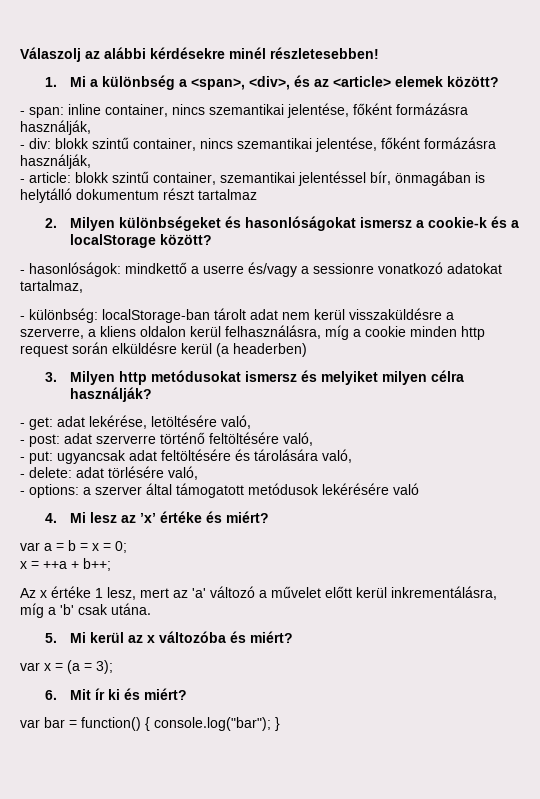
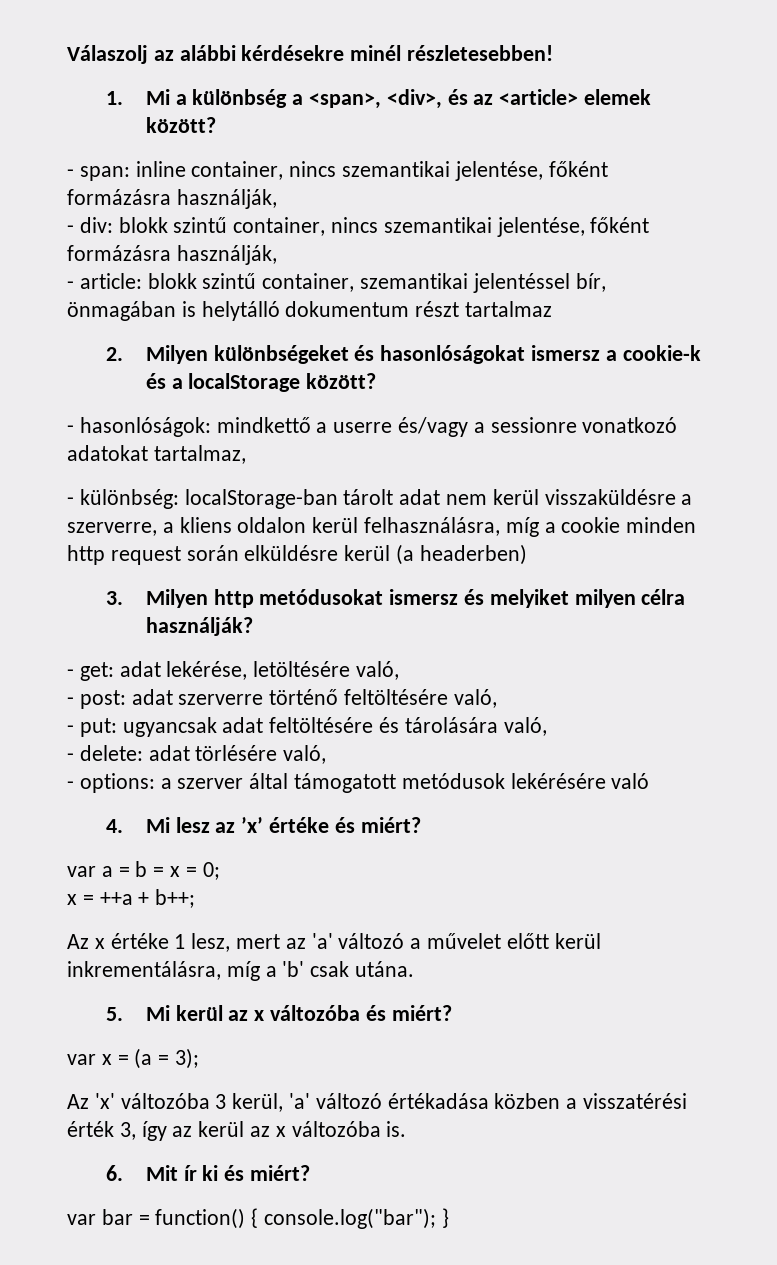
+ Az 'x' változóba 3 kerül, 'a' változó értékadása közben a visszatérési érték 3, így az kerül az x változóba is.

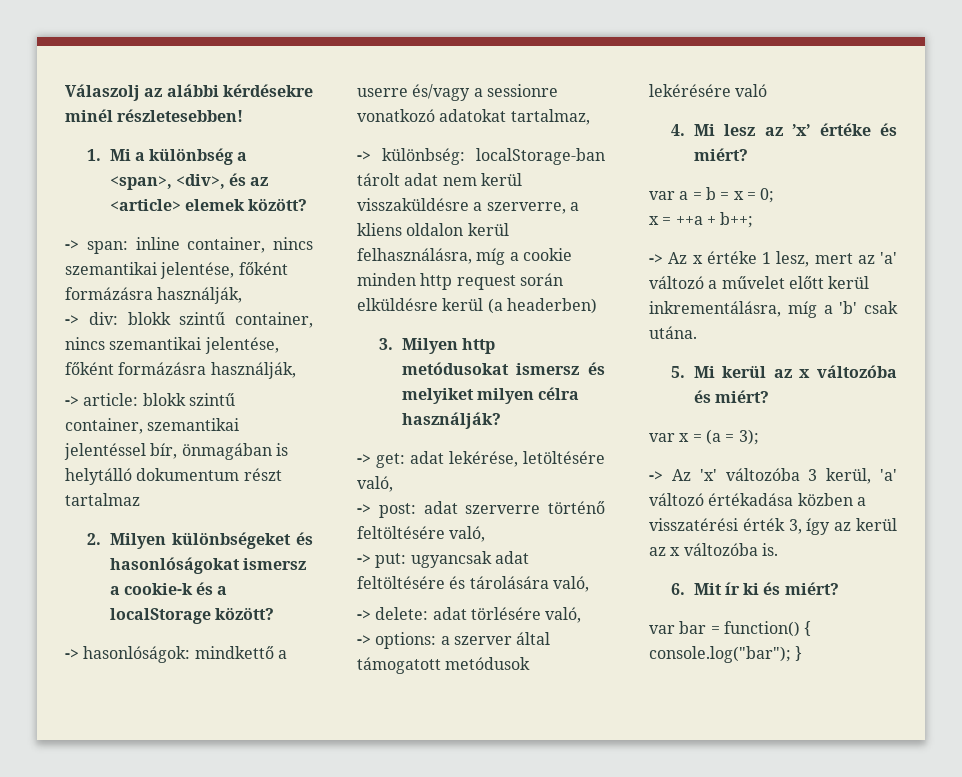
- - span: inline container, nincs szemantikai jelentése, főként formázásra használják,
+ -> span: inline container, nincs szemantikai jelentése, főként formázásra használják,
- - div: blokk szintű container, nincs szemantikai jelentése, főként formázásra használják,
+ -> div: blokk szintű container, nincs szemantikai jelentése, főként formázásra használják,
- - article: blokk szintű container, szemantikai jelentéssel bír, önmagában is helytálló dokumentum részt tartalmaz
+ -> article: blokk szintű container, szemantikai jelentéssel bír, önmagában is helytálló dokumentum részt tartalmaz
- - hasonlóságok: mindkettő a userre és/vagy a sessionre vonatkozó adatokat tartalmaz,
+ -> hasonlóságok: mindkettő a userre és/vagy a sessionre vonatkozó adatokat tartalmaz,
- - különbség: localStorage-ban tárolt adat nem kerül visszaküldésre a szerverre, a kliens oldalon kerül felhasználásra, míg a cookie minden http request során elküldésre kerül (a headerben)
+ -> különbség: localStorage-ban tárolt adat nem kerül visszaküldésre a szerverre, a kliens oldalon kerül felhasználásra, míg a cookie minden http request során elküldésre kerül (a headerben)
- - get: adat lekérése, letöltésére való,
+ -> get: adat lekérése, letöltésére való,
- - post: adat szerverre történő feltöltésére való,
+ -> post: adat szerverre történő feltöltésére való,
- - put: ugyancsak adat feltöltésére és tárolására való,
+ -> put: ugyancsak adat feltöltésére és tárolására való,
- - delete: adat törlésére való,
+ -> delete: adat törlésére való,
- - options: a szerver által támogatott metódusok lekérésére való
+ -> options: a szerver által támogatott metódusok lekérésére való
- Az x értéke 1 lesz, mert az 'a' változó a művelet előtt kerül inkrementálásra, míg a 'b' csak utána.
+ -> Az x értéke 1 lesz, mert az 'a' változó a művelet előtt kerül inkrementálásra, míg a 'b' csak utána.
- Az 'x' változóba 3 kerül, 'a' változó értékadása közben a visszatérési érték 3, így az kerül az x változóba is.
+ -> Az 'x' változóba 3 kerül, 'a' változó értékadása közben a visszatérési érték 3, így az kerül az x változóba is.

